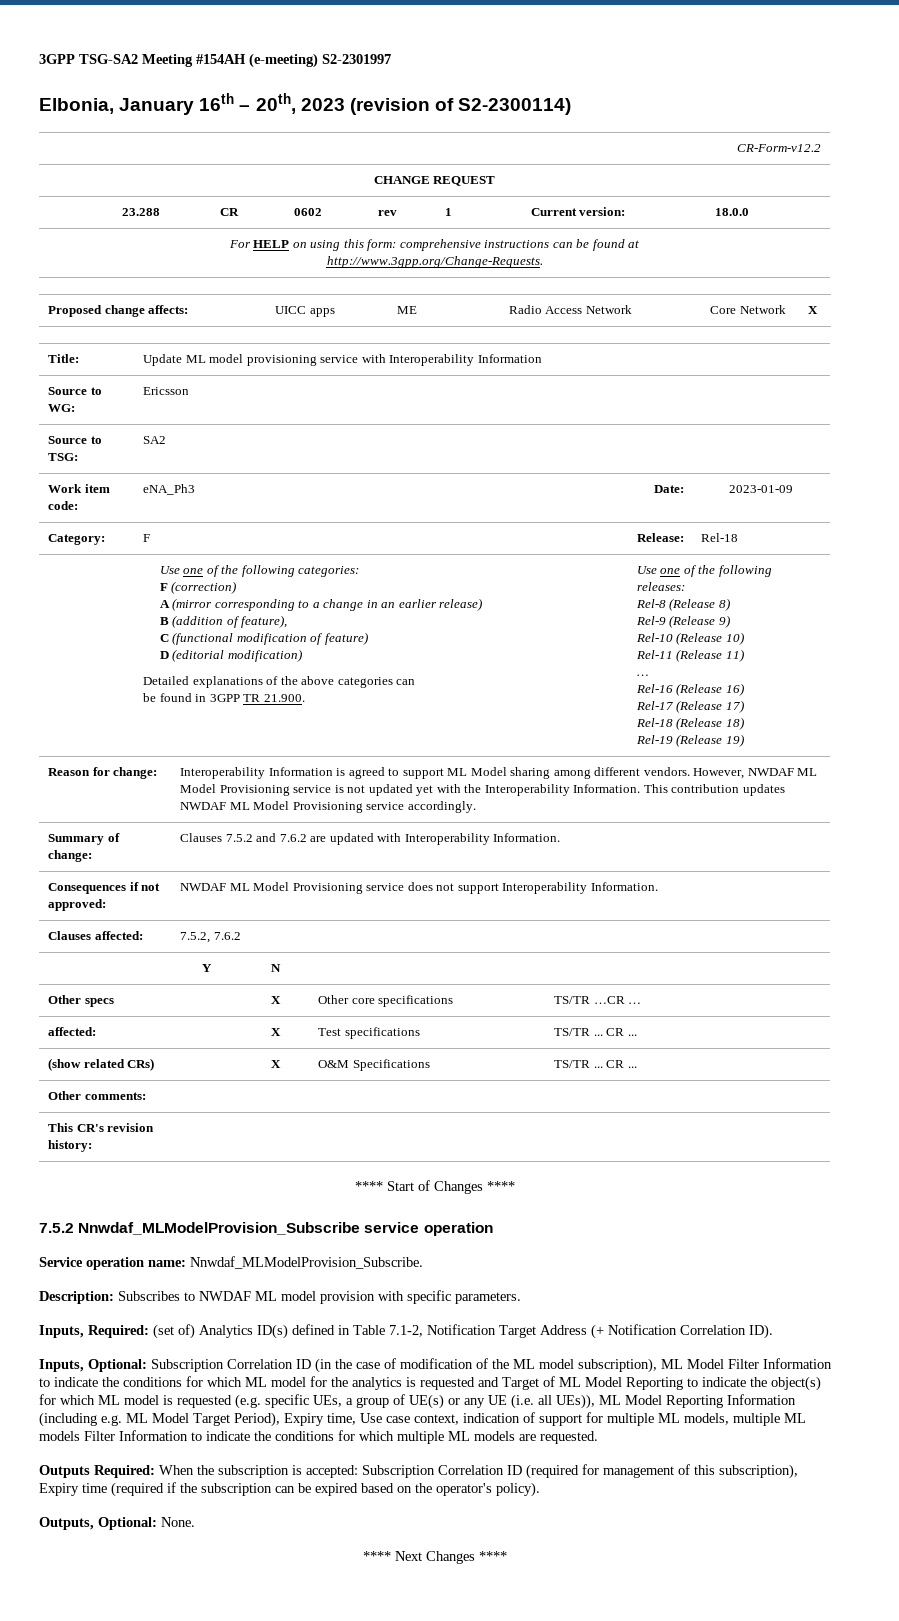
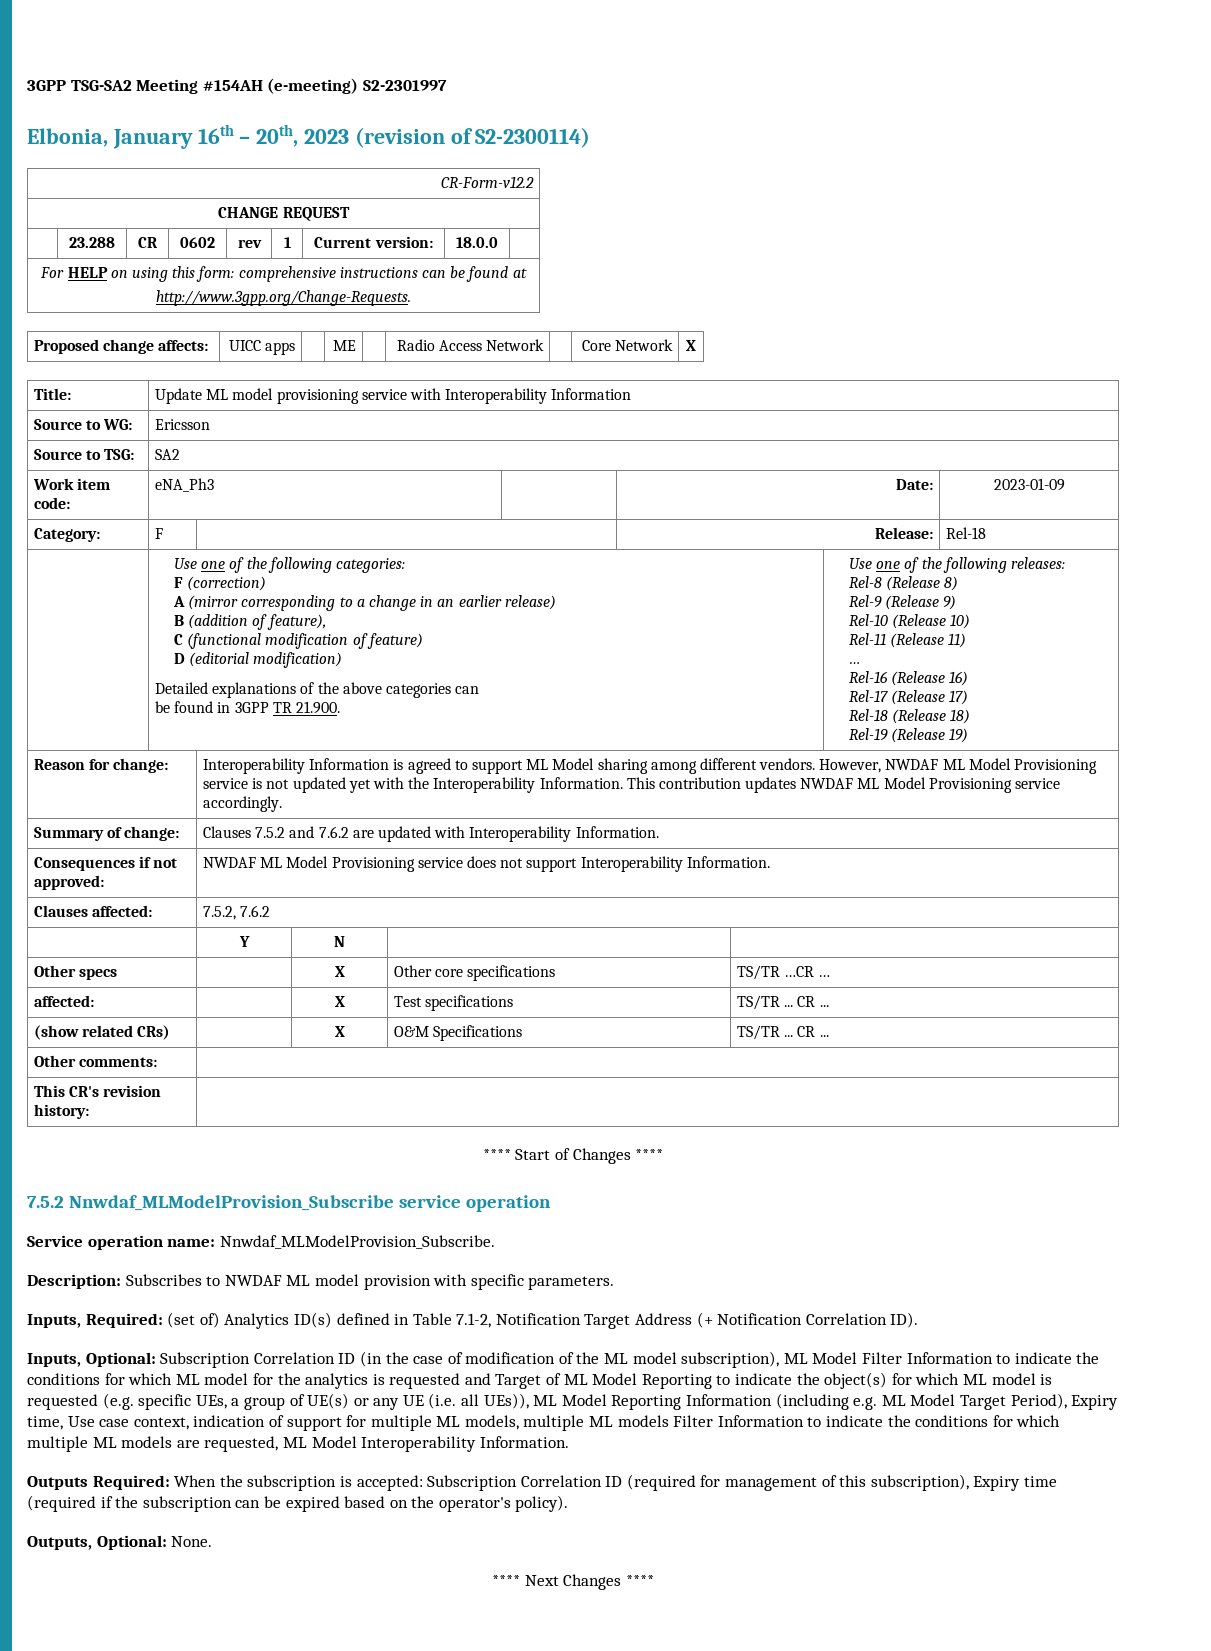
- Subscription Correlation ID (in the case of modification of the ML model subscription), ML Model Filter Information to indicate the conditions for which ML model for the analytics is requested and Target of ML Model Reporting to indicate the object(s) for which ML model is requested (e.g. specific UEs, a group of UE(s) or any UE (i.e. all UEs)), ML Model Reporting Information (including e.g. ML Model Target Period), Expiry time, Use case context, indication of support for multiple ML models, multiple ML models Filter Information to indicate the conditions for which multiple ML models are requested.
+ Subscription Correlation ID (in the case of modification of the ML model subscription), ML Model Filter Information to indicate the conditions for which ML model for the analytics is requested and Target of ML Model Reporting to indicate the object(s) for which ML model is requested (e.g. specific UEs, a group of UE(s) or any UE (i.e. all UEs)), ML Model Reporting Information (including e.g. ML Model Target Period), Expiry time, Use case context, indication of support for multiple ML models, multiple ML models Filter Information to indicate the conditions for which multiple ML models are requested, ML Model Interoperability Information.

